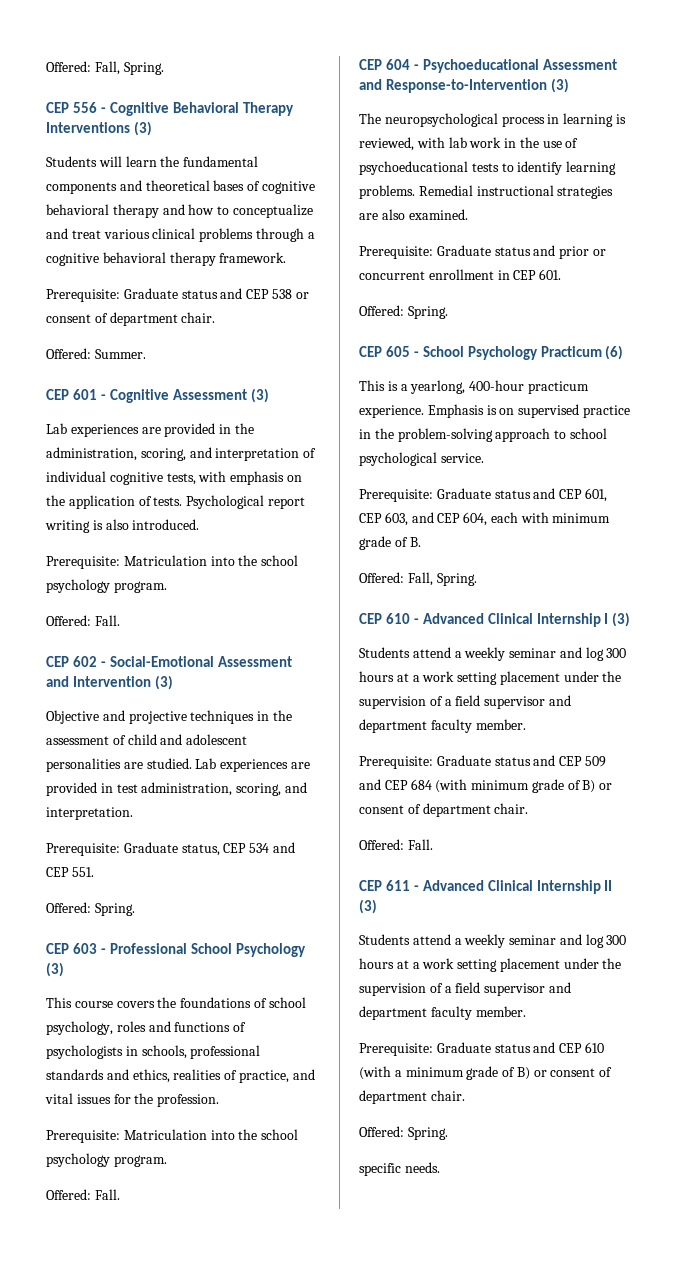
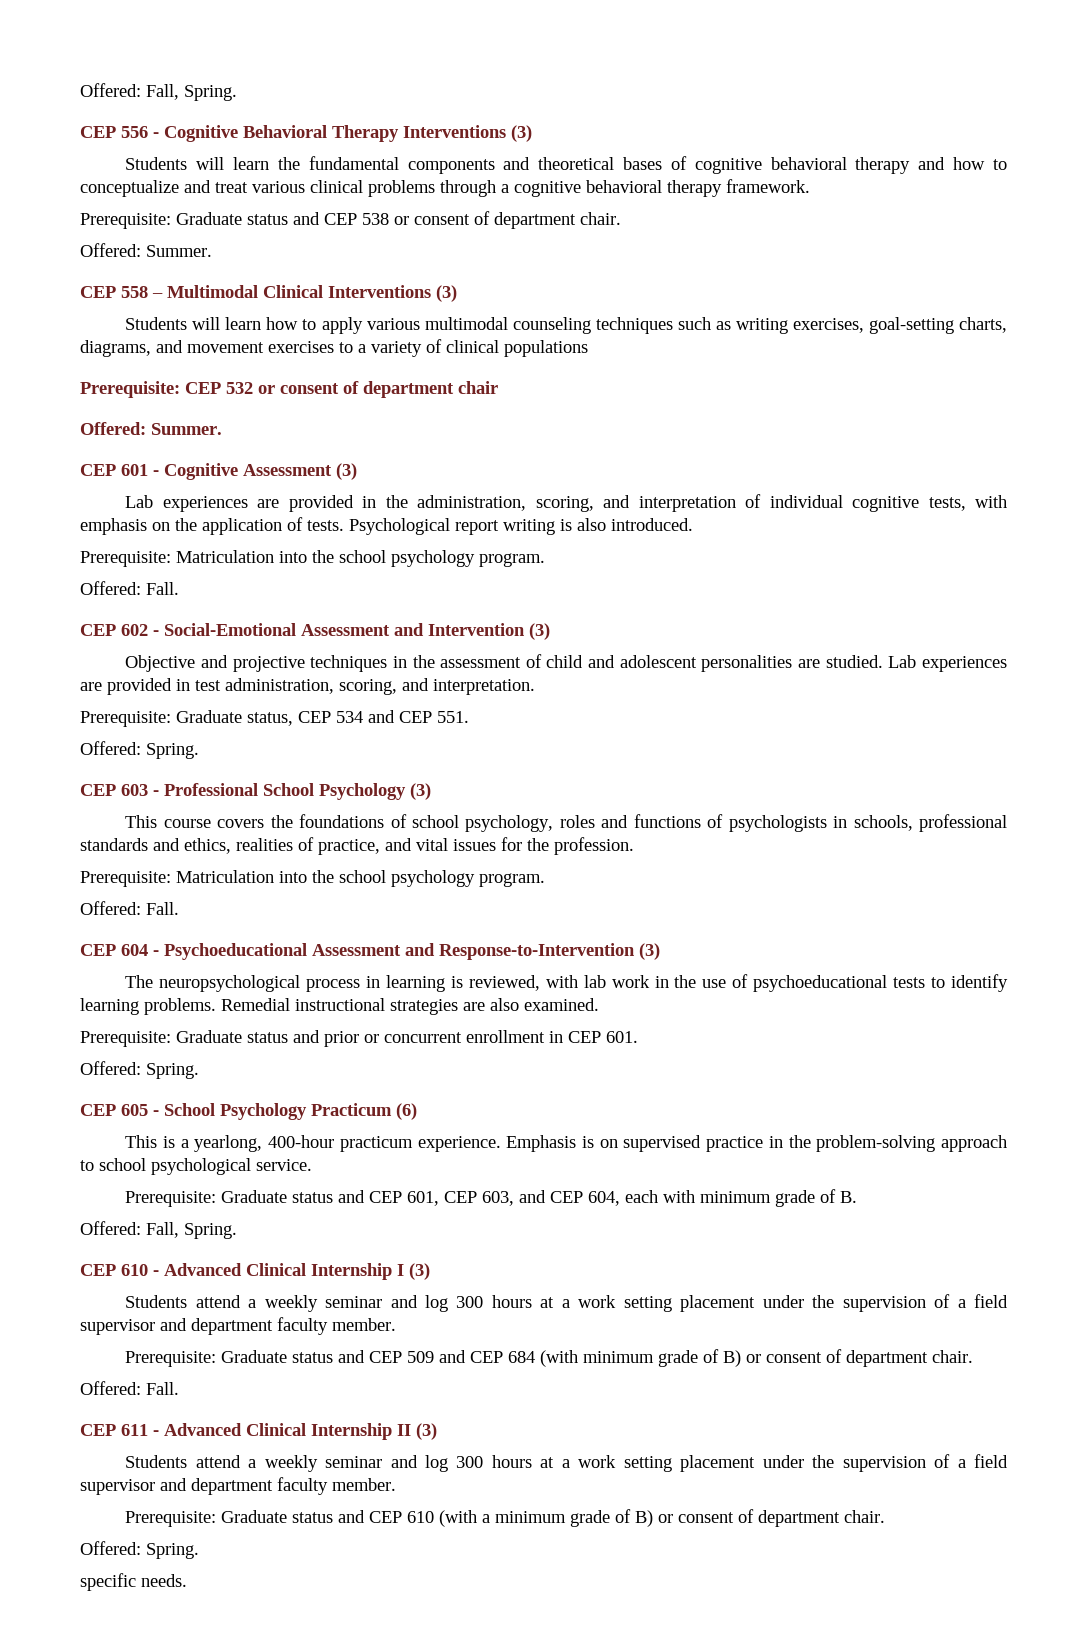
+ CEP 558 – Multimodal Clinical Interventions (3)
+ Students will learn how to apply various multimodal counseling techniques such as writing exercises, goal-setting charts, diagrams, and movement exercises to a variety of clinical populations
+ Prerequisite: CEP 532 or consent of department chair
+ Offered: Summer.

